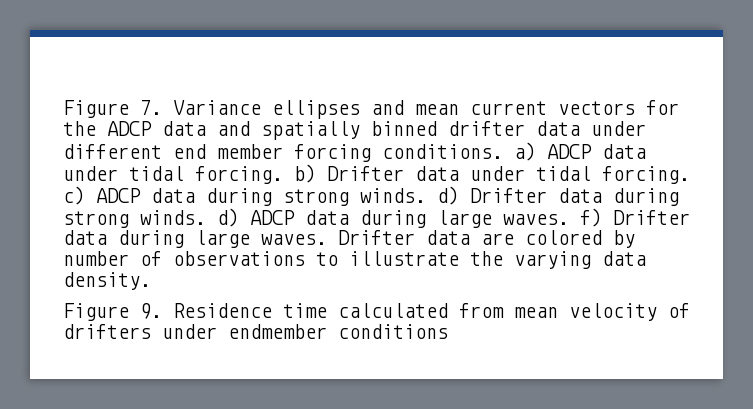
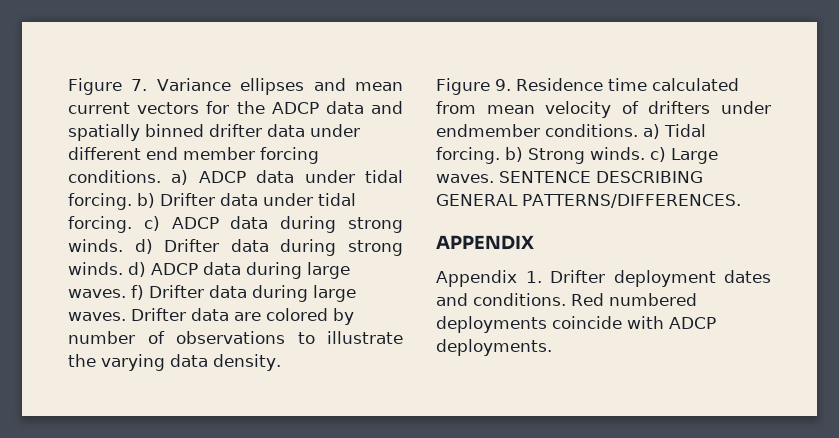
- Figure 9. Residence time calculated from mean velocity of drifters under endmember conditions
+ Figure 9. Residence time calculated from mean velocity of drifters under endmember conditions. a) Tidal forcing. b) Strong winds. c) Large waves. SENTENCE DESCRIBING GENERAL PATTERNS/DIFFERENCES.
+ APPENDIX
+ Appendix 1. Drifter deployment dates and conditions. Red numbered deployments coincide with ADCP deployments.

